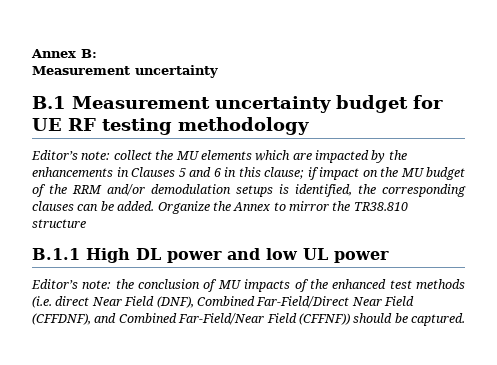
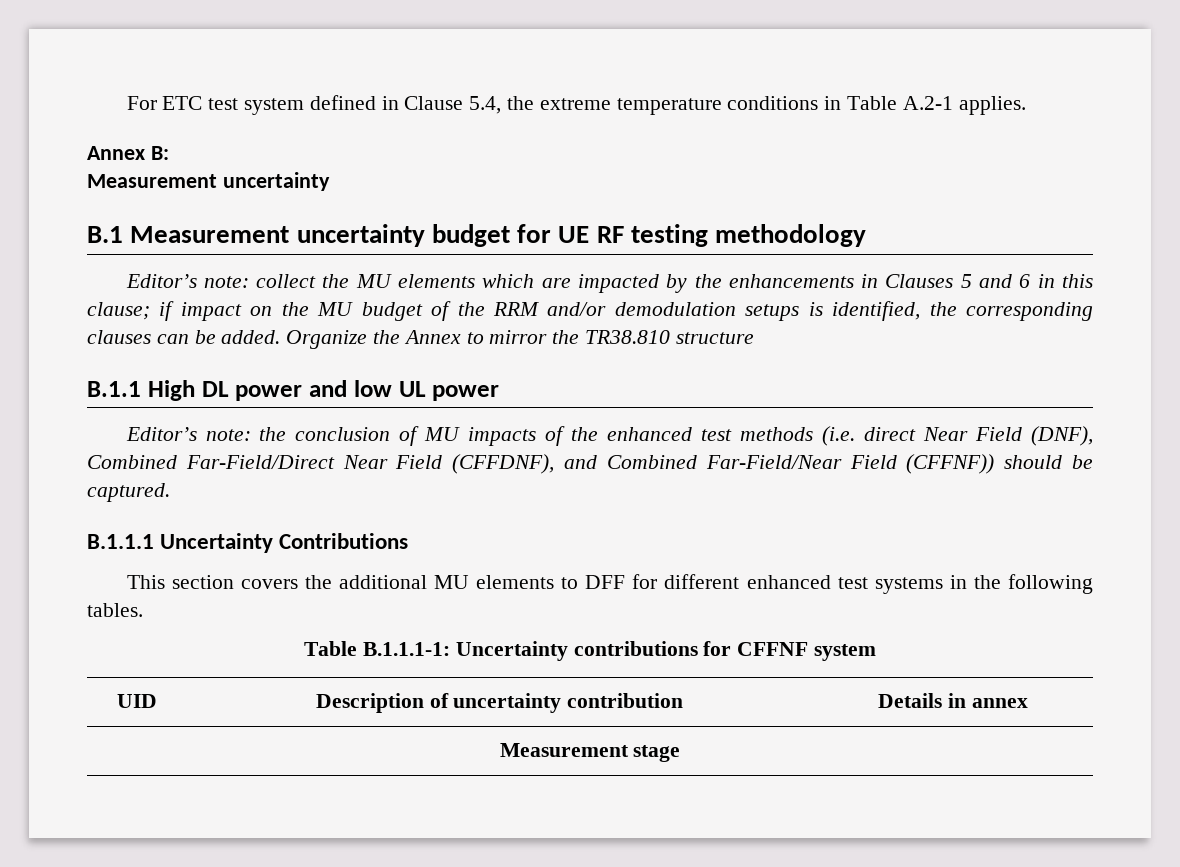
+ For ETC test system defined in Clause 5.4, the extreme temperature conditions in Table A.2-1 applies.
+ B.1.1.1 Uncertainty Contributions
+ This section covers the additional MU elements to DFF for different enhanced test systems in the following tables.
+ Table B.1.1.1-1: Uncertainty contributions for CFFNF system
+ UID | Description of uncertainty contribution | Details in annex
+ Measurement stage

